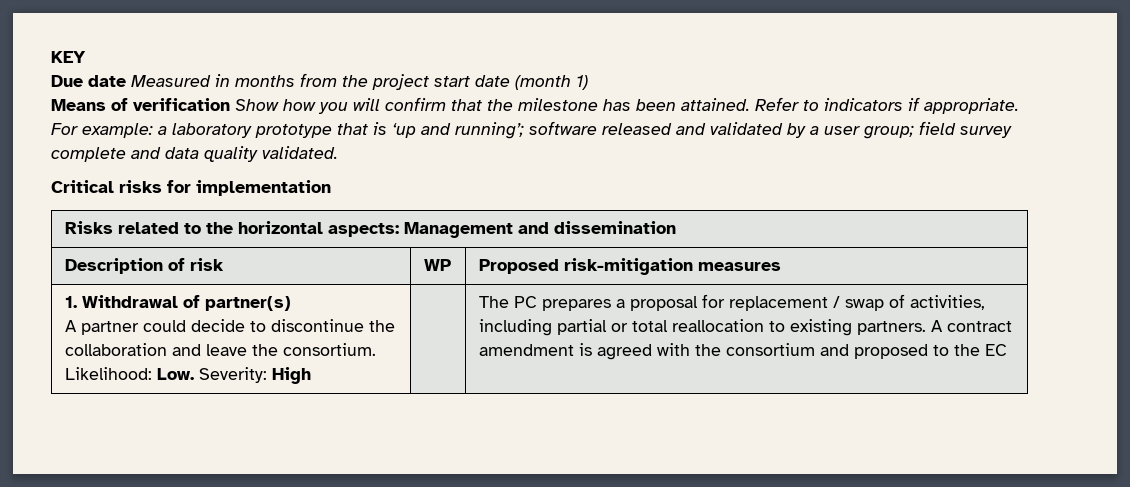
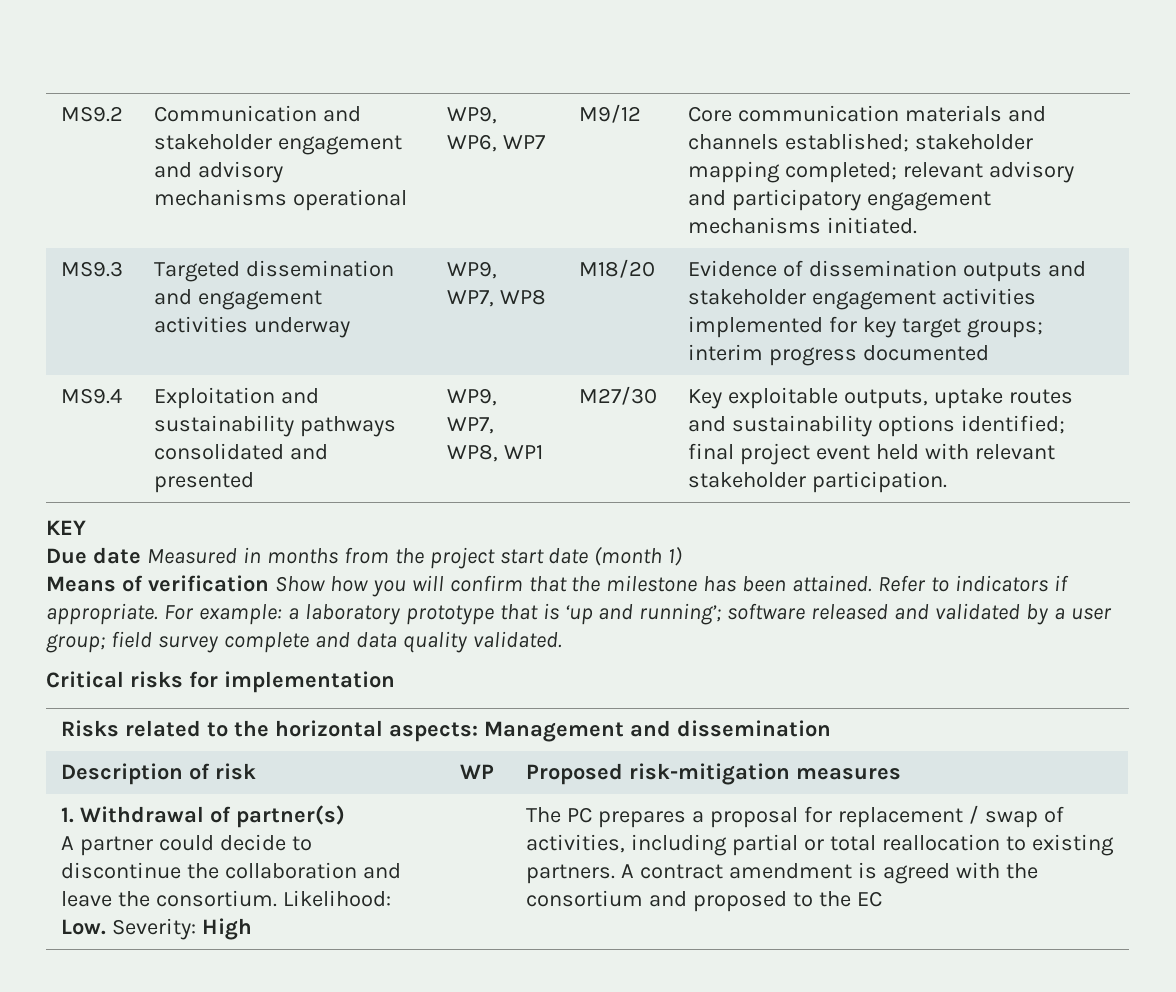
+ MS9.2 | Communication and stakeholder engagement and advisory mechanisms operational | WP9, WP6, WP7 | M9/12 | Core communication materials and channels established; stakeholder mapping completed; relevant advisory and participatory engagement mechanisms initiated.
+ MS9.3 | Targeted dissemination and engagement activities underway | WP9, WP7, WP8 | M18/20 | Evidence of dissemination outputs and stakeholder engagement activities implemented for key target groups; interim progress documented
+ MS9.4 | Exploitation and sustainability pathways consolidated and presented | WP9, WP7, WP8, WP1 | M27/30 | Key exploitable outputs, uptake routes and sustainability options identified; final project event held with relevant stakeholder participation.

